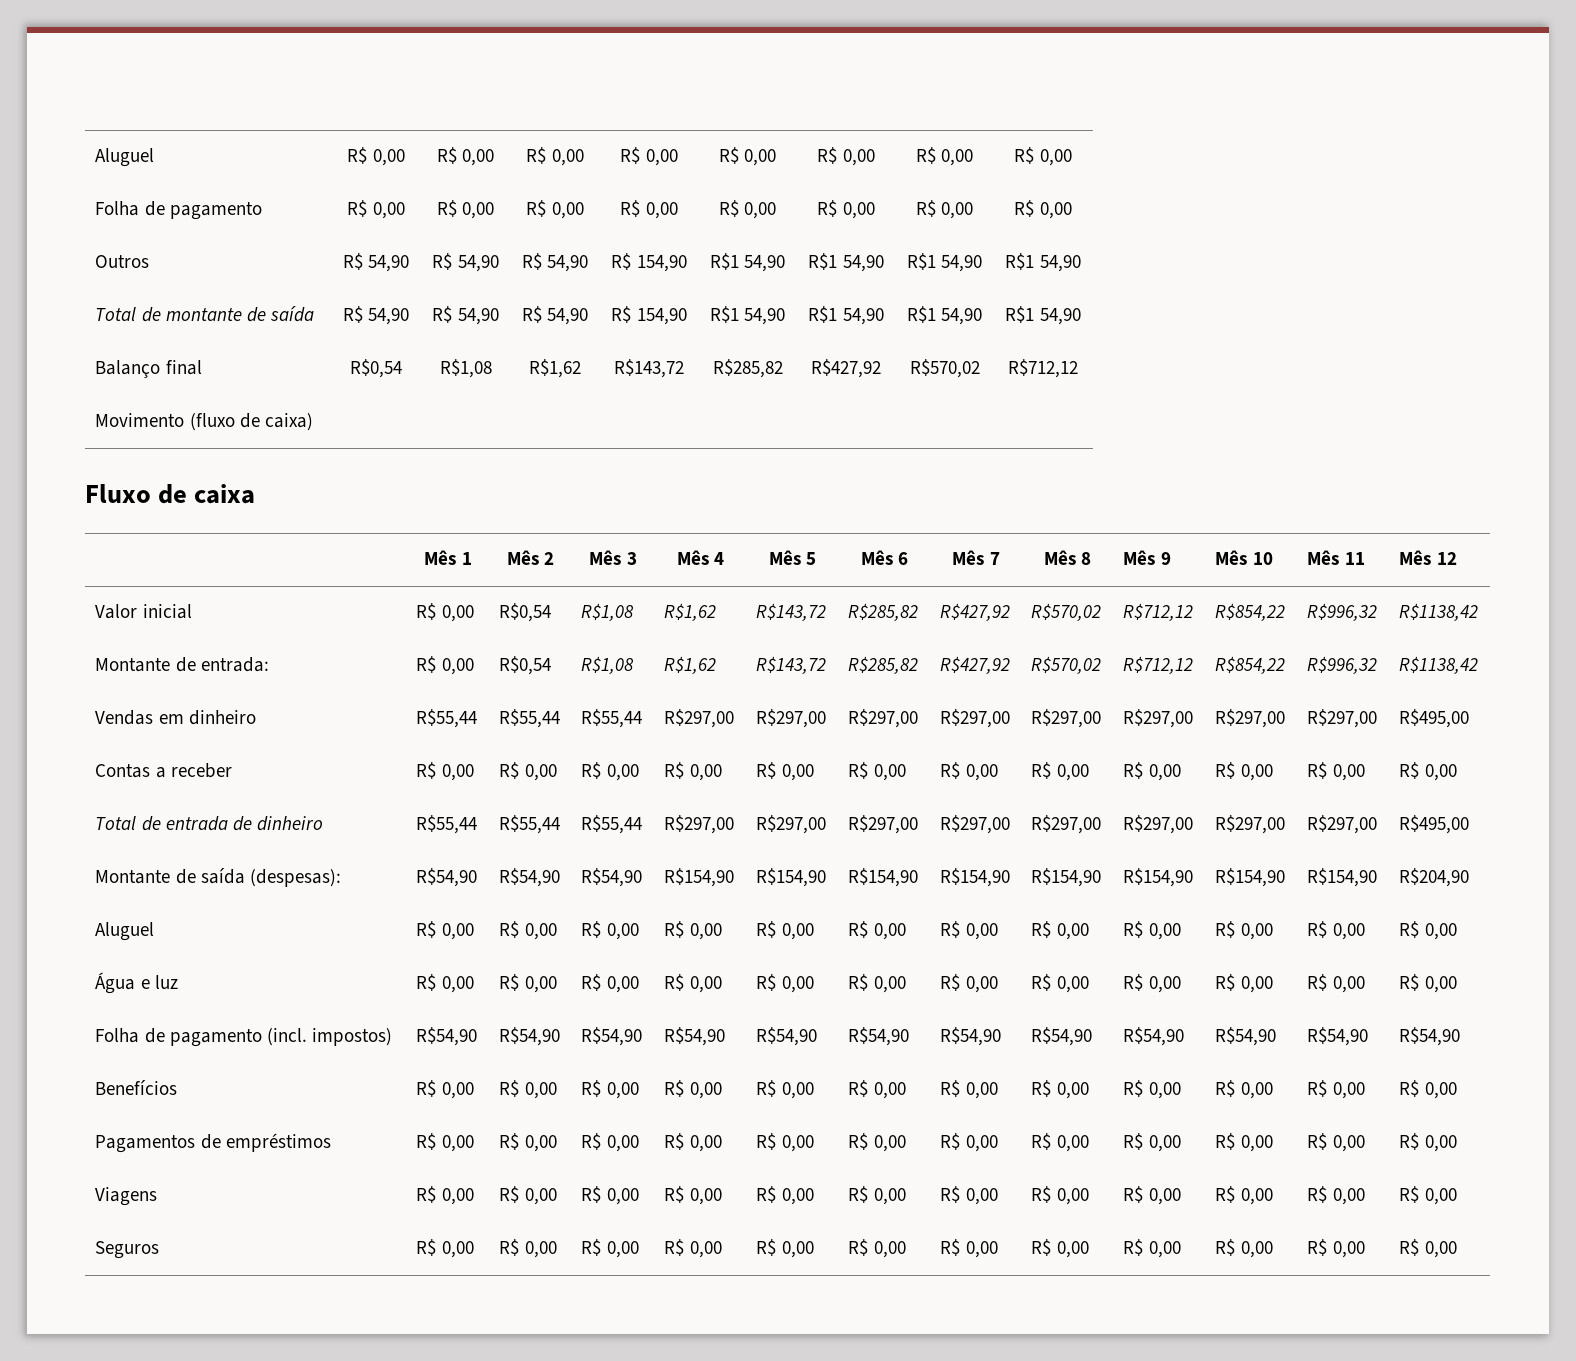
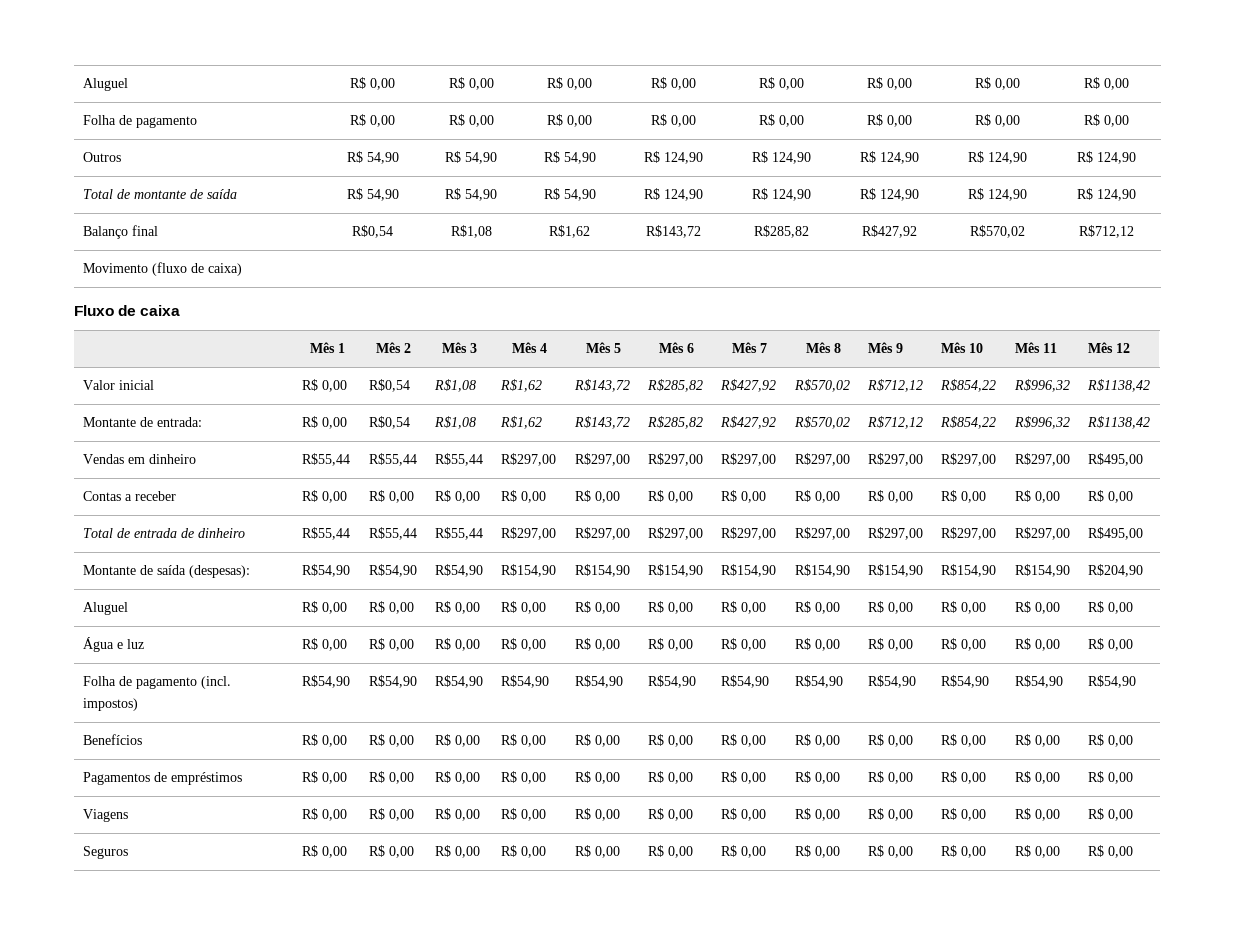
- Outros | R$ 54,90 | R$ 54,90 | R$ 54,90 | R$ 154,90 | R$1 54,90 | R$1 54,90 | R$1 54,90 | R$1 54,90
+ Outros | R$ 54,90 | R$ 54,90 | R$ 54,90 | R$ 124,90 | R$ 124,90 | R$ 124,90 | R$ 124,90 | R$ 124,90
- Total de montante de saída | R$ 54,90 | R$ 54,90 | R$ 54,90 | R$ 154,90 | R$1 54,90 | R$1 54,90 | R$1 54,90 | R$1 54,90
+ Total de montante de saída | R$ 54,90 | R$ 54,90 | R$ 54,90 | R$ 124,90 | R$ 124,90 | R$ 124,90 | R$ 124,90 | R$ 124,90

